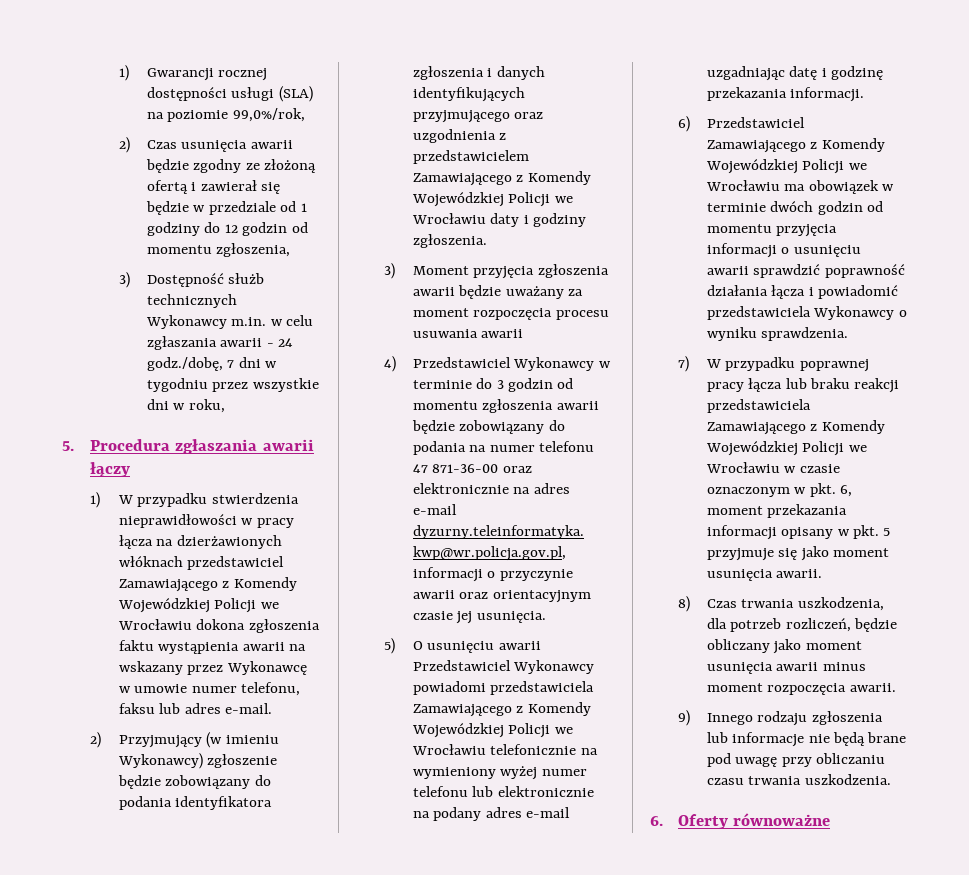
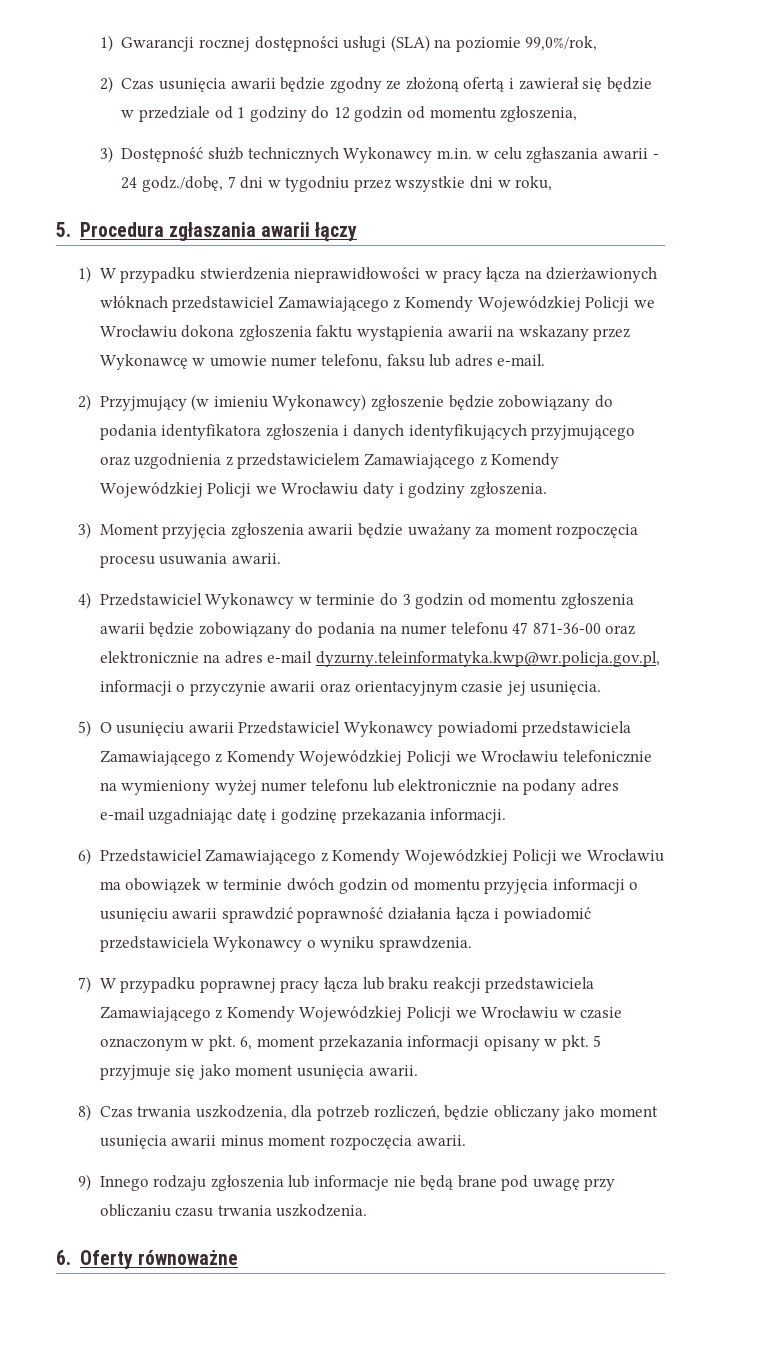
- 3) Moment przyjęcia zgłoszenia awarii będzie uważany za moment rozpoczęcia procesu usuwania awarii
+ 3) Moment przyjęcia zgłoszenia awarii będzie uważany za moment rozpoczęcia procesu usuwania awarii.

